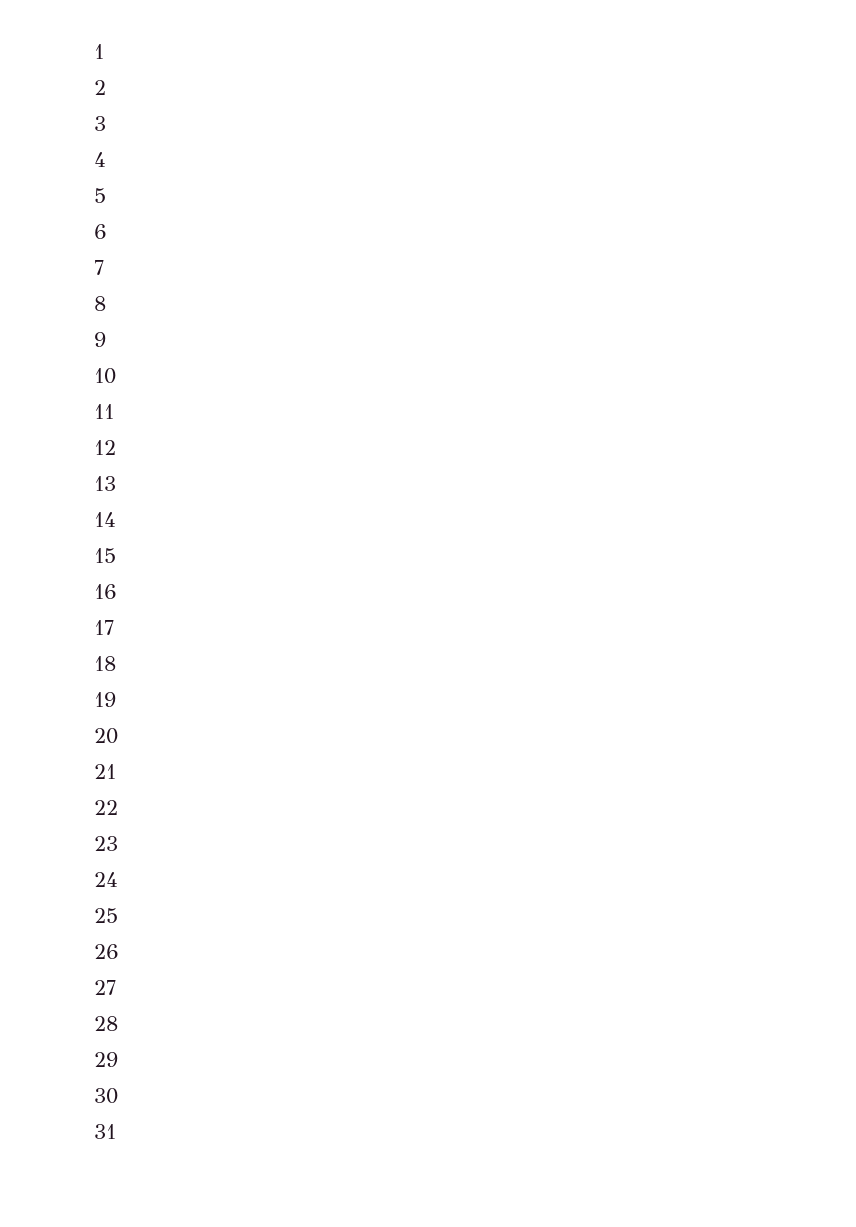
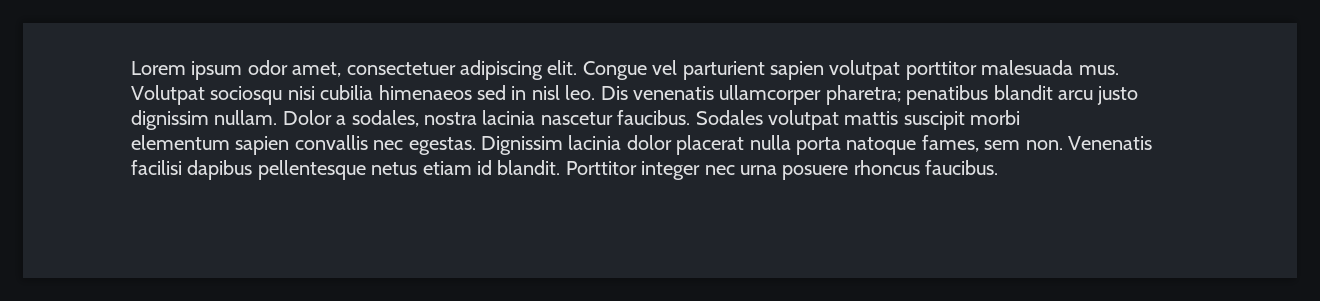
- 1
- 2
- 3
- 4
- 5
- 6
- 7
- 8
- 9
- 10
- 11
- 12
- 13
- 14
- 15
- 16
- 17
- 18
- 19
- 20
- 21
- 22
- 23
- 24
- 25
- 26
- 27
- 28
- 29
- 30
- 31
+ Lorem ipsum odor amet, consectetuer adipiscing elit. Congue vel parturient sapien volutpat porttitor malesuada mus. Volutpat sociosqu nisi cubilia himenaeos sed in nisl leo. Dis venenatis ullamcorper pharetra; penatibus blandit arcu justo dignissim nullam. Dolor a sodales, nostra lacinia nascetur faucibus. Sodales volutpat mattis suscipit morbi
+ elementum sapien convallis nec egestas. Dignissim lacinia dolor placerat nulla porta natoque fames, sem non. Venenatis facilisi dapibus pellentesque netus etiam id blandit. Porttitor integer nec urna posuere rhoncus faucibus.

